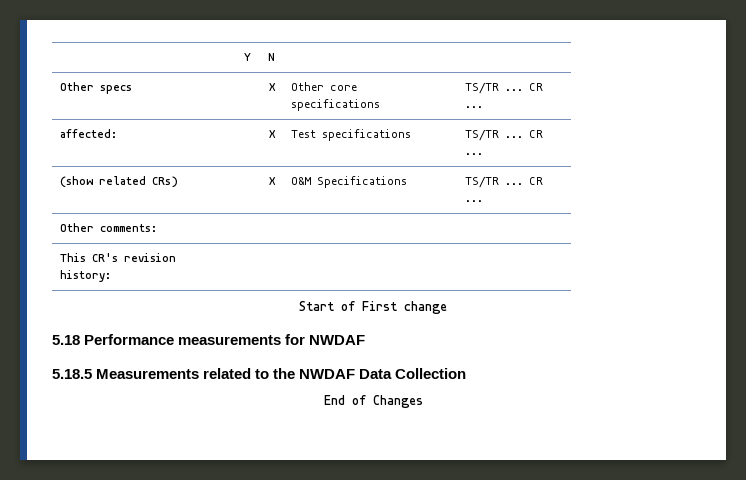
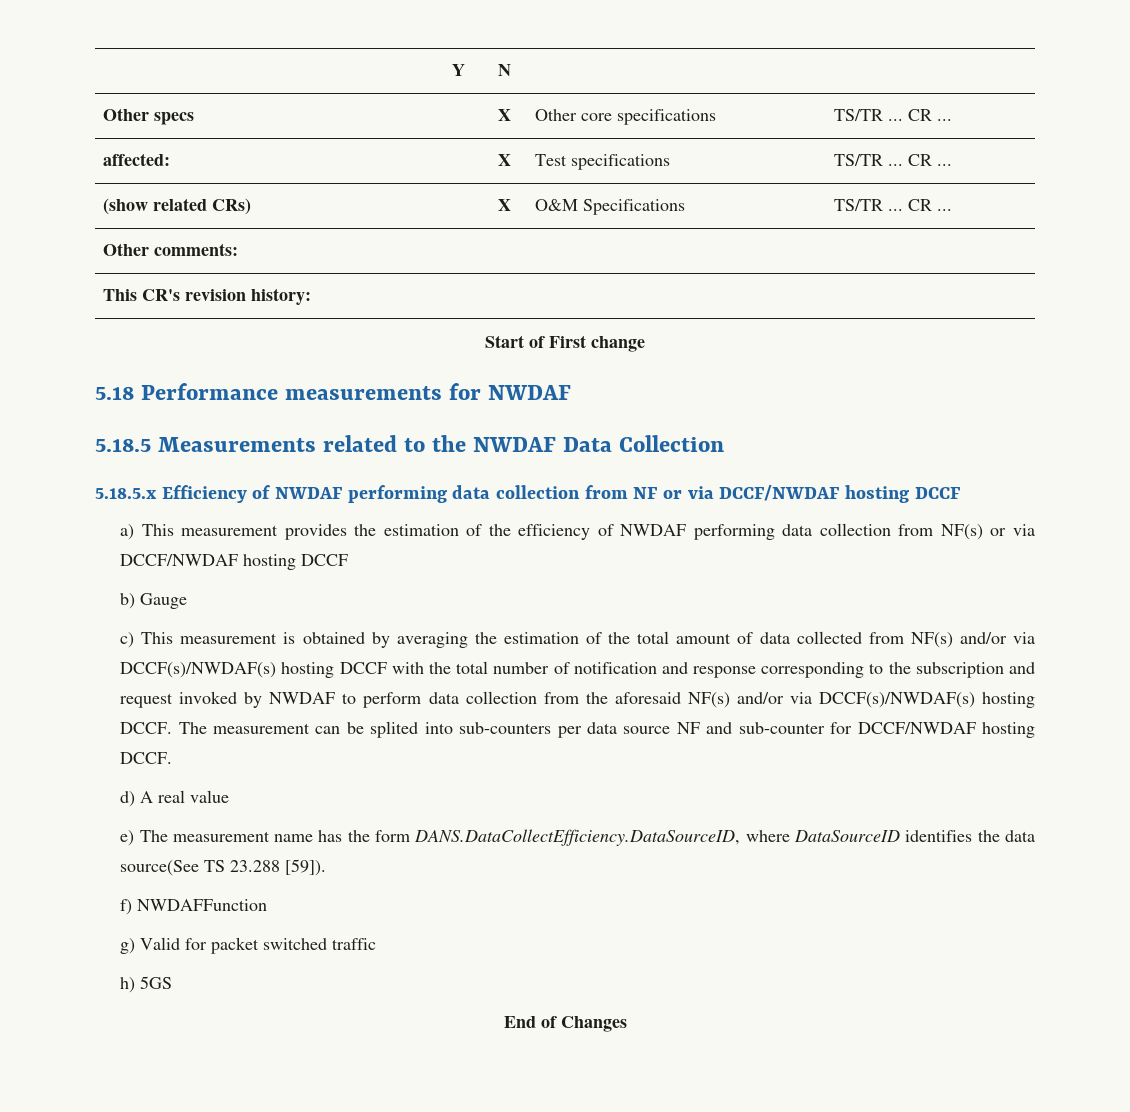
+ 5.18.5.x Efficiency of NWDAF performing data collection from NF or via DCCF/NWDAF hosting DCCF
+ a) This measurement provides the estimation of the efficiency of NWDAF performing data collection from NF(s) or via DCCF/NWDAF hosting DCCF
+ b) Gauge
+ c) This measurement is obtained by averaging the estimation of the total amount of data collected from NF(s) and/or via DCCF(s)/NWDAF(s) hosting DCCF with the total number of notification and response corresponding to the subscription and request invoked by NWDAF to perform data collection from the aforesaid NF(s) and/or via DCCF(s)/NWDAF(s) hosting DCCF. The measurement can be splited into sub-counters per data source NF and sub-counter for DCCF/NWDAF hosting DCCF.
+ d) A real value
+ e) The measurement name has the form DANS.DataCollectEfficiency.DataSourceID, where DataSourceID identifies the data source(See TS 23.288 [59]).
+ f) NWDAFFunction
+ g) Valid for packet switched traffic
+ h) 5GS

